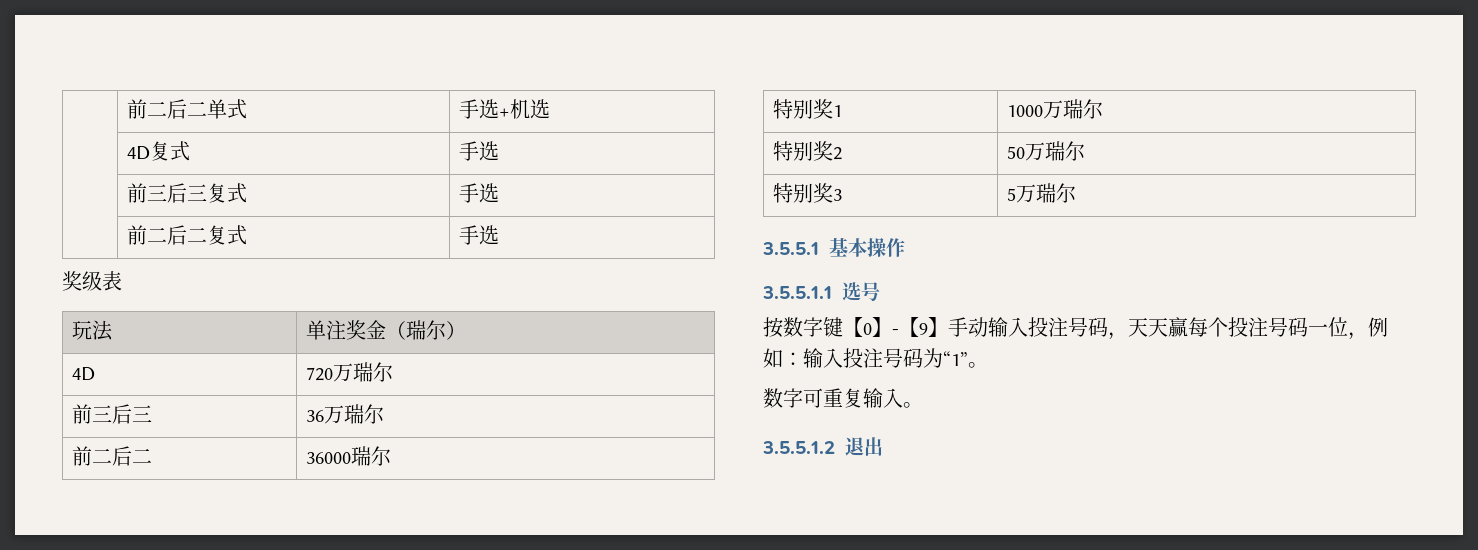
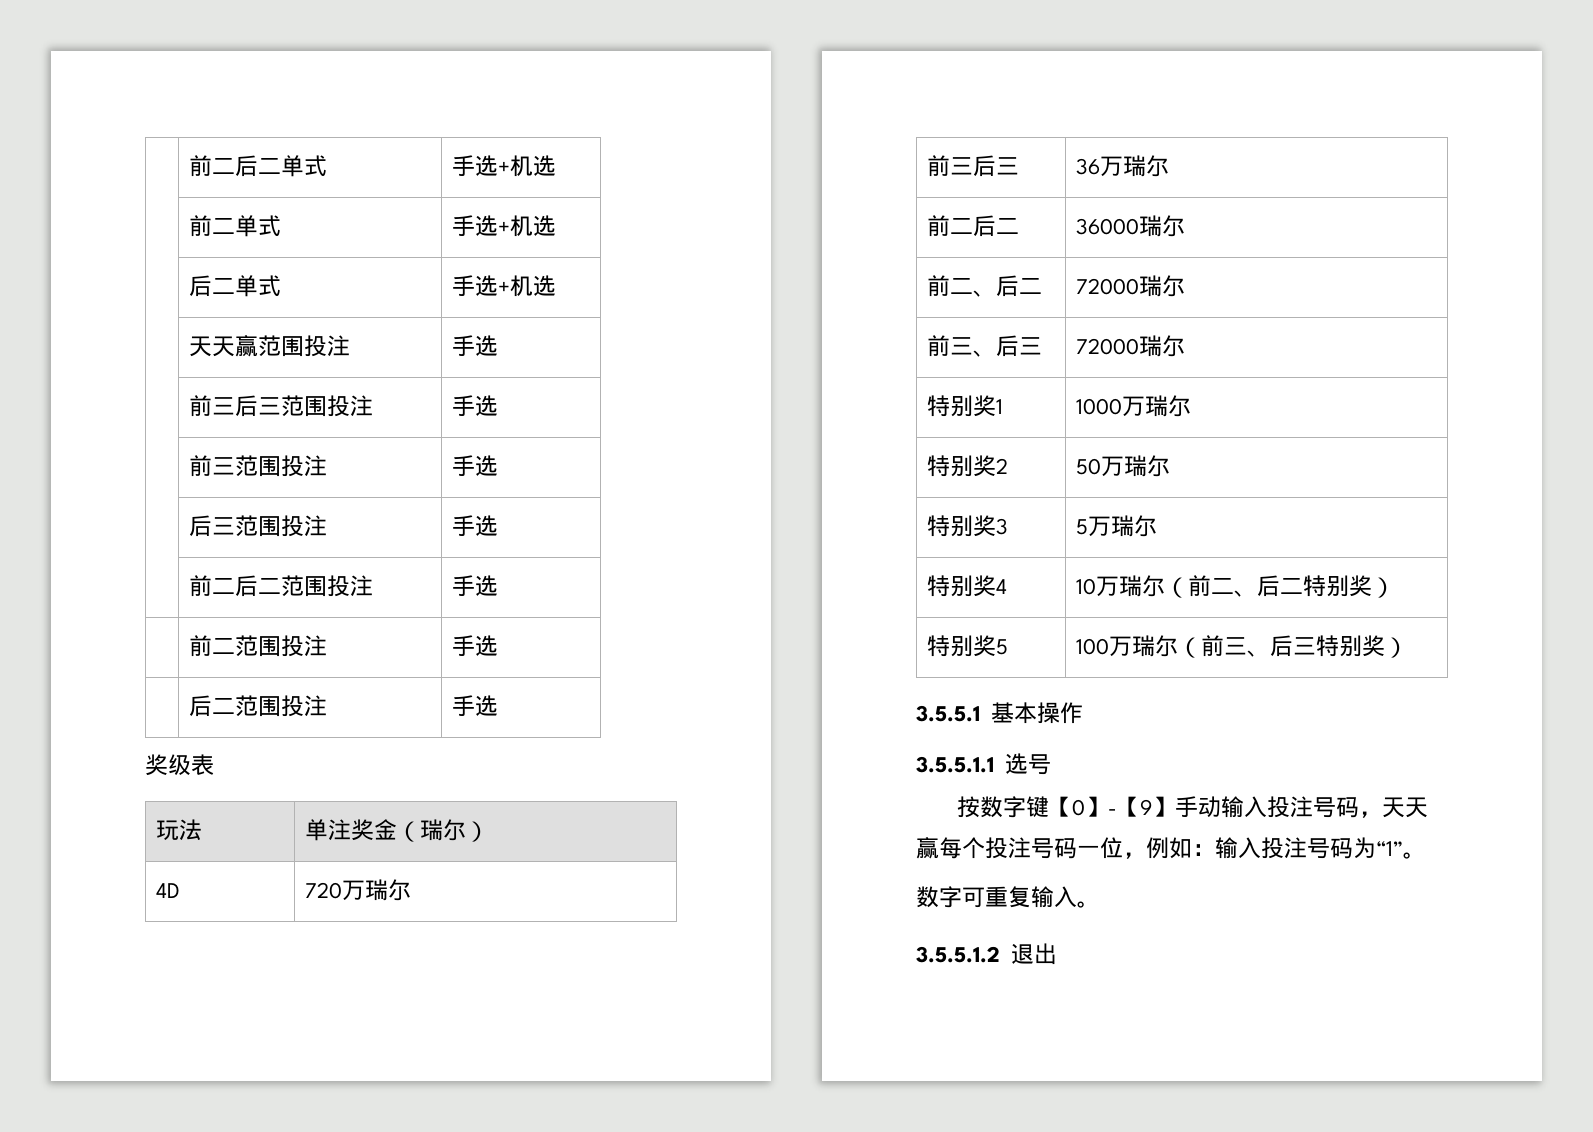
- | 4D复式 | 手选
- | 前三后三复式 | 手选
- | 前二后二复式 | 手选
+ | 前二单式 | 手选+机选
+ | 后二单式 | 手选+机选
+ | 天天赢范围投注 | 手选
+ | 前三后三范围投注 | 手选
+ | 前三范围投注 | 手选
+ | 后三范围投注 | 手选
+ | 前二后二范围投注 | 手选
+ | 前二范围投注 | 手选
+ | 后二范围投注 | 手选
+ 前二、后二 | 72000瑞尔
+ 前三、后三 | 72000瑞尔
+ 特别奖4 | 10万瑞尔（前二、后二特别奖）
+ 特别奖5 | 100万瑞尔（前三、后三特别奖）

